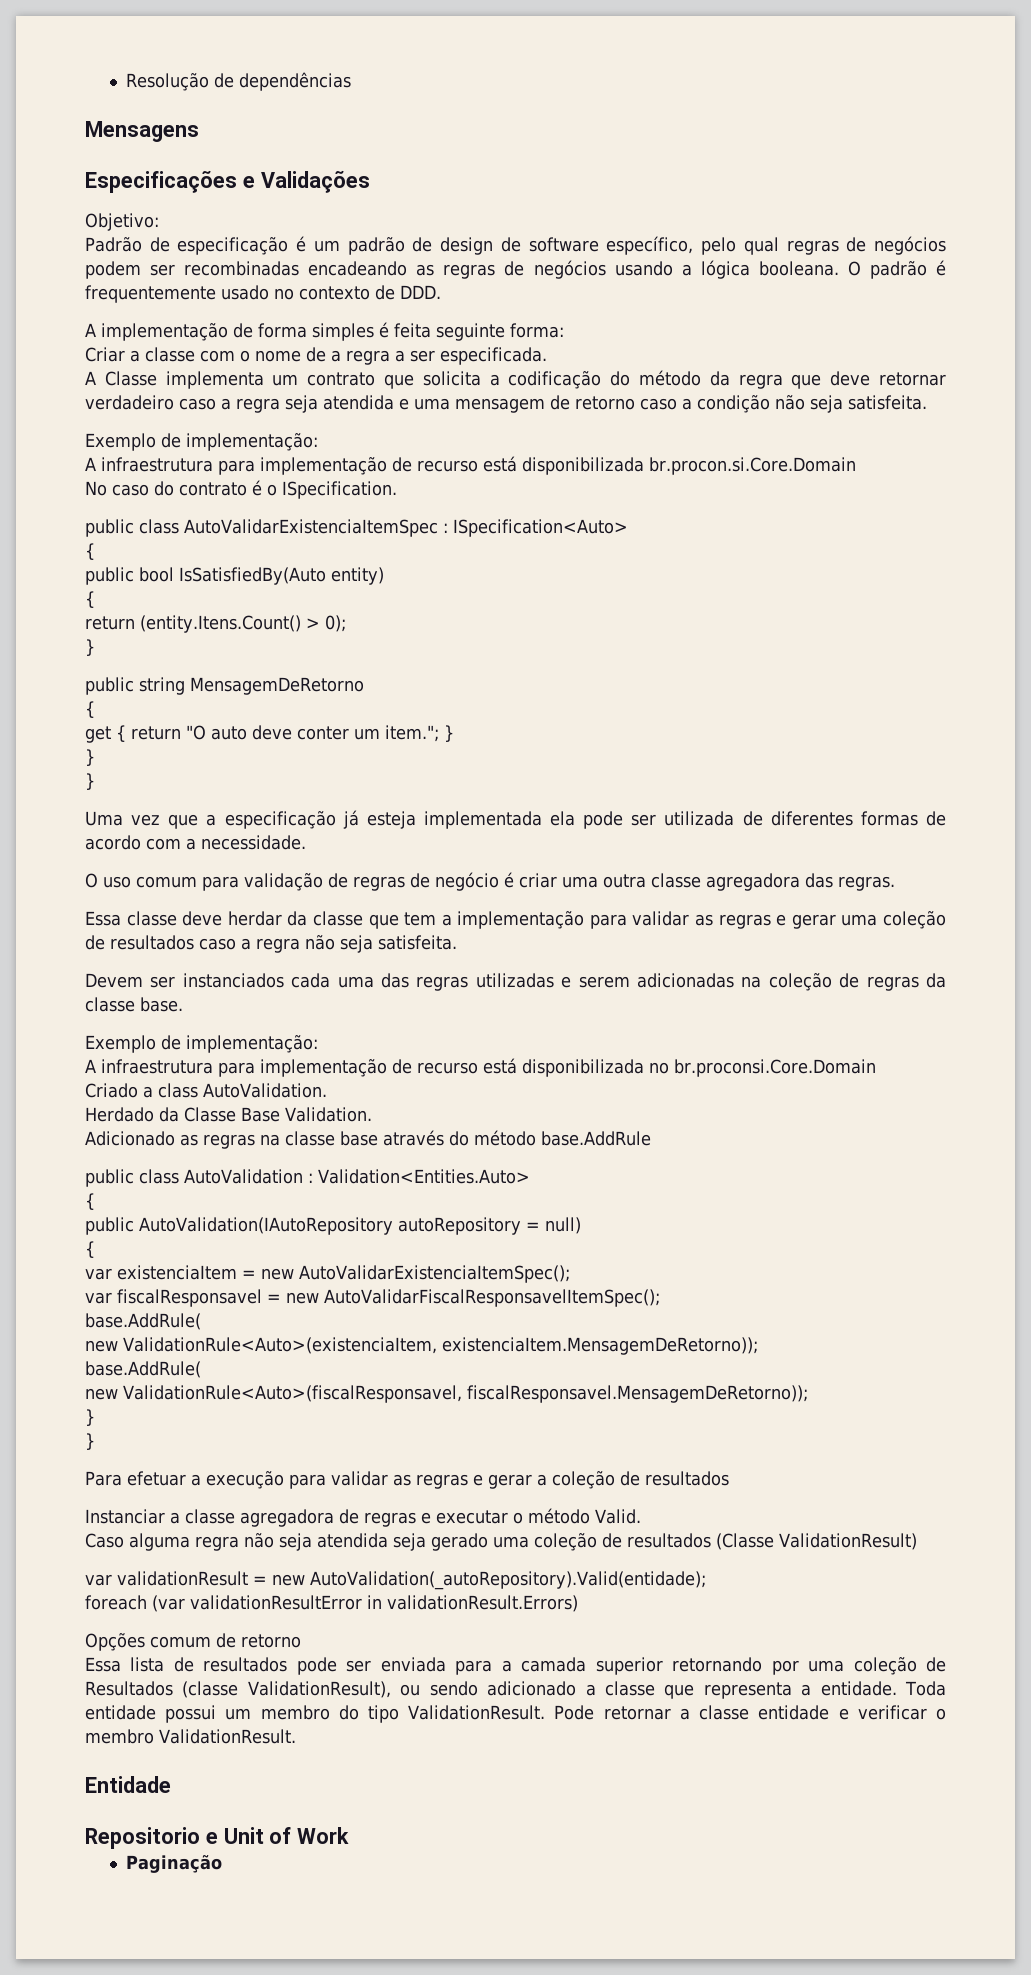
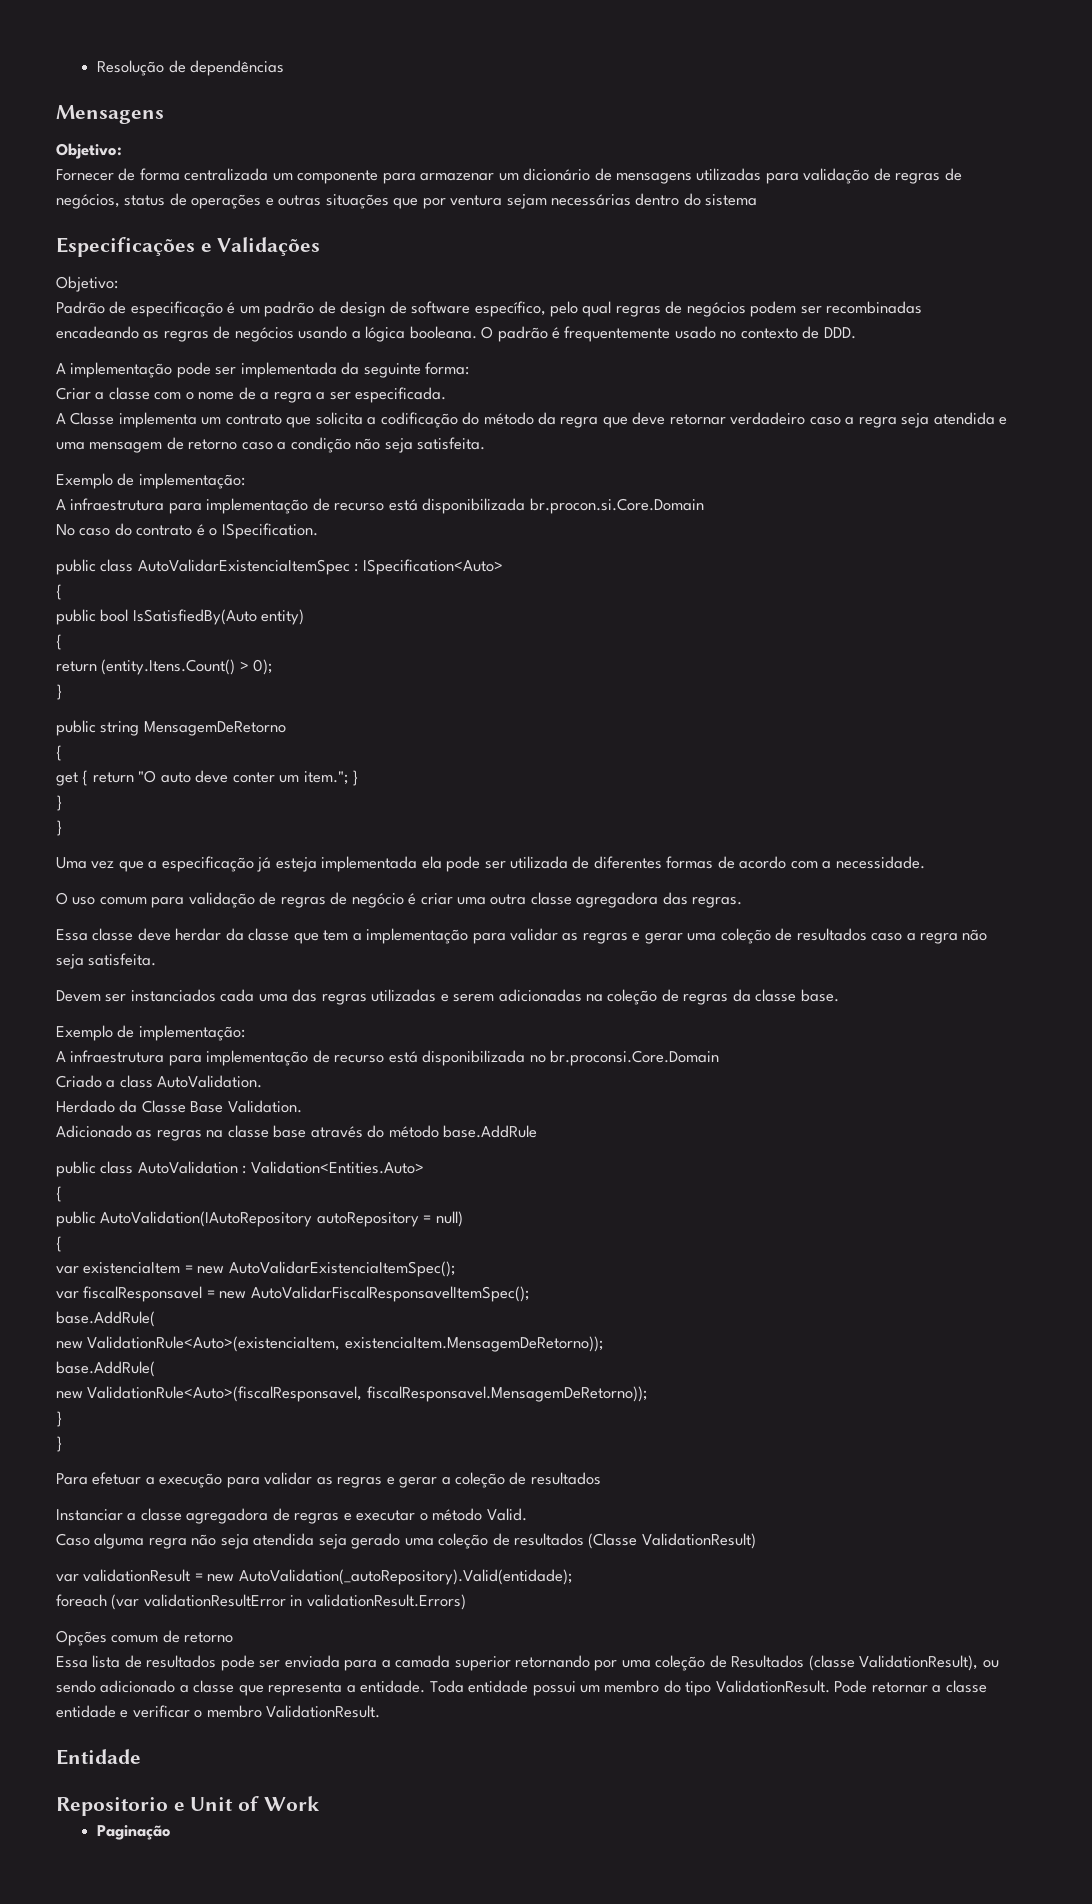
  Mensagens
+ Objetivo:
+ Fornecer de forma centralizada um componente para armazenar um dicionário de mensagens utilizadas para validação de regras de negócios, status de operações e outras situações que por ventura sejam necessárias dentro do sistema
- A implementação de forma simples é feita seguinte forma:
+ A implementação pode ser implementada da seguinte forma:

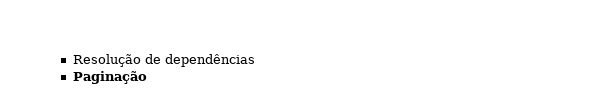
- Mensagens
- Objetivo:
- Fornecer de forma centralizada um componente para armazenar um dicionário de mensagens utilizadas para validação de regras de negócios, status de operações e outras situações que por ventura sejam necessárias dentro do sistema
- Especificações e Validações
- Objetivo:
- Padrão de especificação é um padrão de design de software específico, pelo qual regras de negócios podem ser recombinadas encadeando as regras de negócios usando a lógica booleana. O padrão é frequentemente usado no contexto de DDD.
- A implementação pode ser implementada da seguinte forma:
- Criar a classe com o nome de a regra a ser especificada.
- A Classe implementa um contrato que solicita a codificação do método da regra que deve retornar verdadeiro caso a regra seja atendida e uma mensagem de retorno caso a condição não seja satisfeita.
- Exemplo de implementação:
- A infraestrutura para implementação de recurso está disponibilizada br.procon.si.Core.Domain
- No caso do contrato é o ISpecification.
- public class AutoValidarExistenciaItemSpec : ISpecification<Auto>
- {
- public bool IsSatisfiedBy(Auto entity)
- {
- return (entity.Itens.Count() > 0);
- }
- public string MensagemDeRetorno
- {
- get { return "O auto deve conter um item."; }
- }
- }
- Uma vez que a especificação já esteja implementada ela pode ser utilizada de diferentes formas de acordo com a necessidade.
- O uso comum para validação de regras de negócio é criar uma outra classe agregadora das regras.
- Essa classe deve herdar da classe que tem a implementação para validar as regras e gerar uma coleção de resultados caso a regra não seja satisfeita.
- Devem ser instanciados cada uma das regras utilizadas e serem adicionadas na coleção de regras da classe base.
- Exemplo de implementação:
- A infraestrutura para implementação de recurso está disponibilizada no br.proconsi.Core.Domain
- Criado a class AutoValidation.
- Herdado da Classe Base Validation.
- Adicionado as regras na classe base através do método base.AddRule
- public class AutoValidation : Validation<Entities.Auto>
- {
- public AutoValidation(IAutoRepository autoRepository = null)
- {
- var existenciaItem = new AutoValidarExistenciaItemSpec();
- var fiscalResponsavel = new AutoValidarFiscalResponsavelItemSpec();
- base.AddRule(
- new ValidationRule<Auto>(existenciaItem, existenciaItem.MensagemDeRetorno));
- base.AddRule(
- new ValidationRule<Auto>(fiscalResponsavel, fiscalResponsavel.MensagemDeRetorno));
- }
- }
- Para efetuar a execução para validar as regras e gerar a coleção de resultados
- Instanciar a classe agregadora de regras e executar o método Valid.
- Caso alguma regra não seja atendida seja gerado uma coleção de resultados (Classe ValidationResult)
- var validationResult = new AutoValidation(_autoRepository).Valid(entidade);
- foreach (var validationResultError in validationResult.Errors)
- Opções comum de retorno
- Essa lista de resultados pode ser enviada para a camada superior retornando por uma coleção de Resultados (classe ValidationResult), ou sendo adicionado a classe que representa a entidade. Toda entidade possui um membro do tipo ValidationResult. Pode retornar a classe entidade e verificar o membro ValidationResult.
- Entidade
- Repositorio e Unit of Work

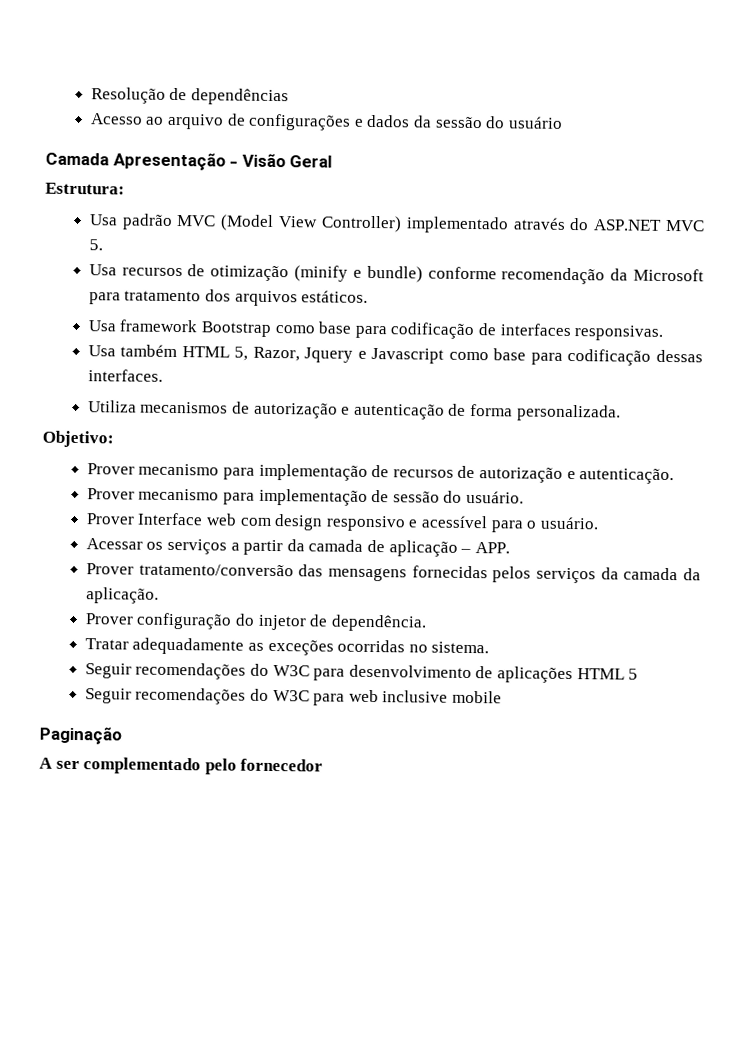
+ Acesso ao arquivo de configurações e dados da sessão do usuário
+ Camada Apresentação - Visão Geral
+ Estrutura:
+ Usa padrão MVC (Model View Controller) implementado através do ASP.NET MVC 5.
+ Usa recursos de otimização (minify e bundle) conforme recomendação da Microsoft para tratamento dos arquivos estáticos.
+ Usa framework Bootstrap como base para codificação de interfaces responsivas.
+ Usa também HTML 5, Razor, Jquery e Javascript como base para codificação dessas interfaces.
+ Utiliza mecanismos de autorização e autenticação de forma personalizada.
+ Objetivo:
+ Prover mecanismo para implementação de recursos de autorização e autenticação.
+ Prover mecanismo para implementação de sessão do usuário.
+ Prover Interface web com design responsivo e acessível para o usuário.
+ Acessar os serviços a partir da camada de aplicação – APP.
+ Prover tratamento/conversão das mensagens fornecidas pelos serviços da camada da aplicação.
+ Prover configuração do injetor de dependência.
+ Tratar adequadamente as exceções ocorridas no sistema.
+ Seguir recomendações do W3C para desenvolvimento de aplicações HTML 5
+ Seguir recomendações do W3C para web inclusive mobile
  Paginação
+ A ser complementado pelo fornecedor

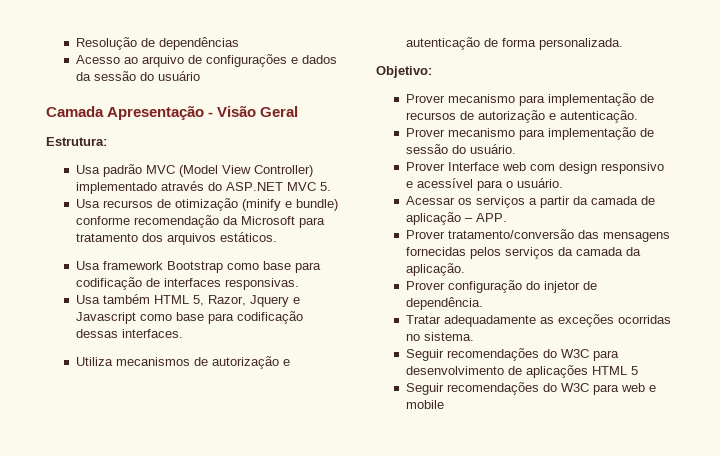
- Seguir recomendações do W3C para web inclusive mobile
+ Seguir recomendações do W3C para web e mobile
- Paginação
- A ser complementado pelo fornecedor

